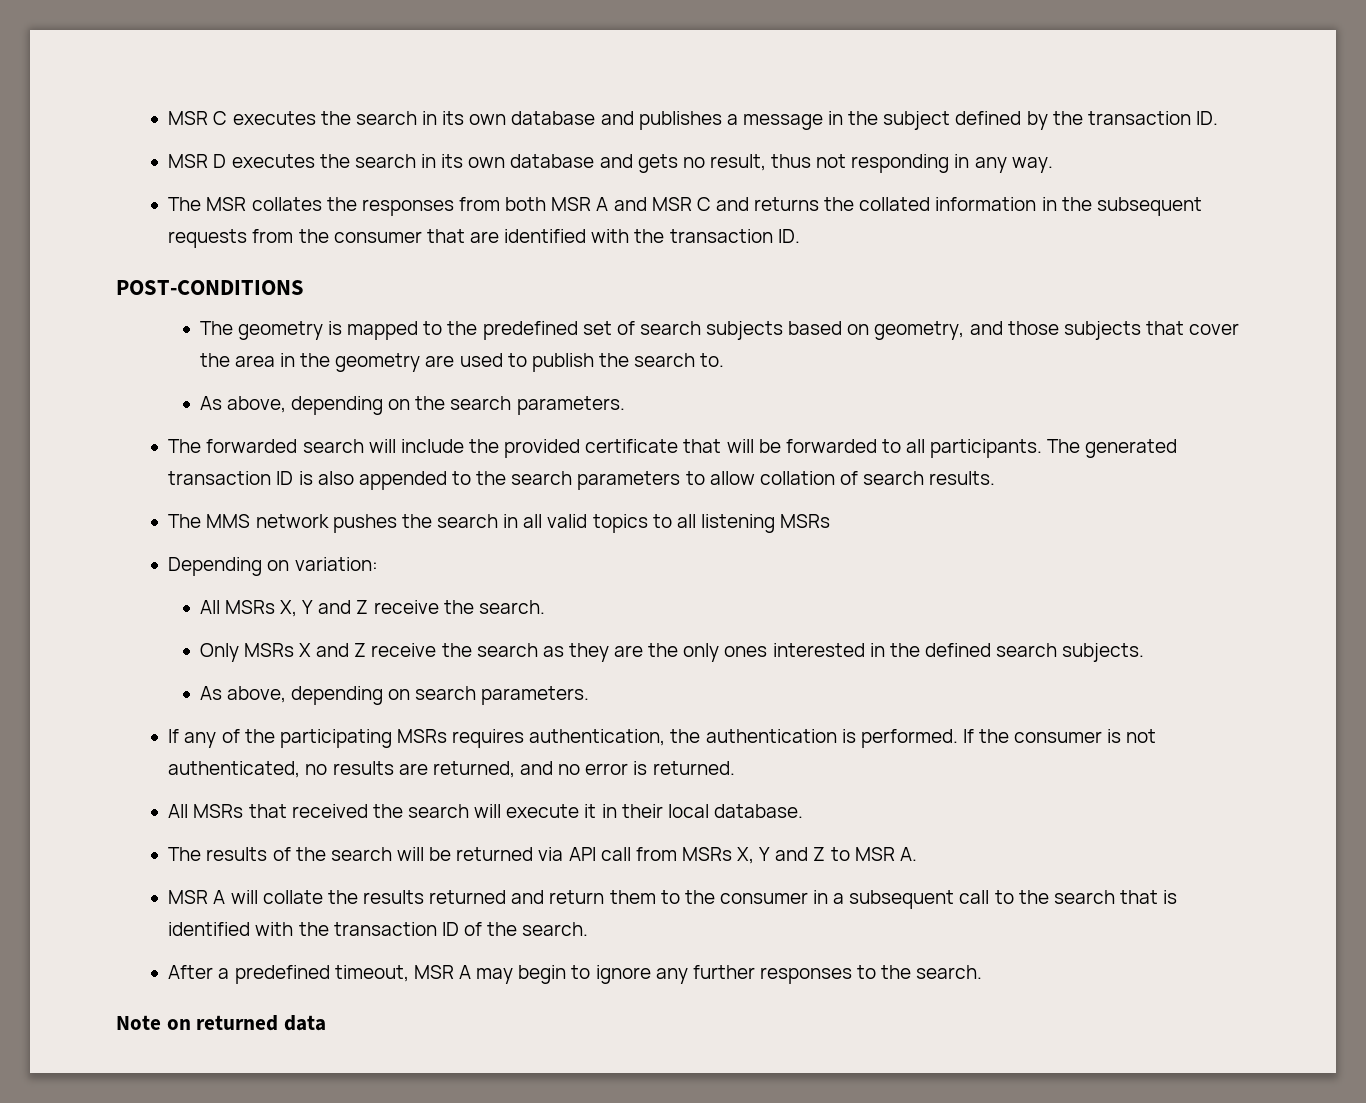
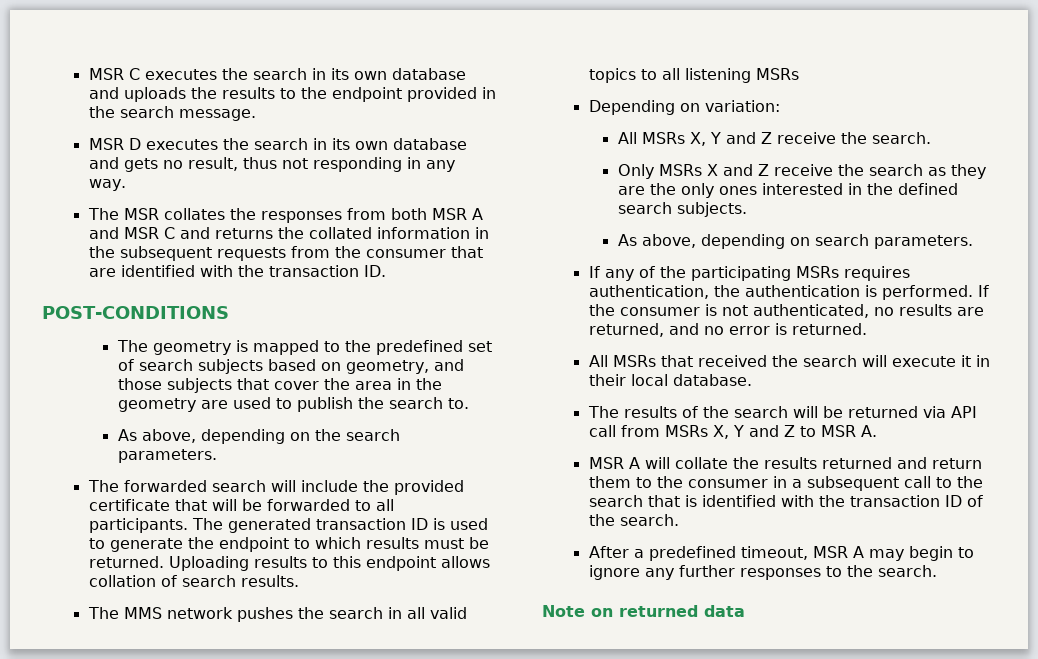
- MSR C executes the search in its own database and publishes a message in the subject defined by the transaction ID.
+ MSR C executes the search in its own database and uploads the results to the endpoint provided in the search message.
- The generated transaction ID is also appended to the search parameters to allow collation of search results.
+ The generated transaction ID is used to generate the endpoint to which results must be returned. Uploading results to this endpoint allows collation of search results.

